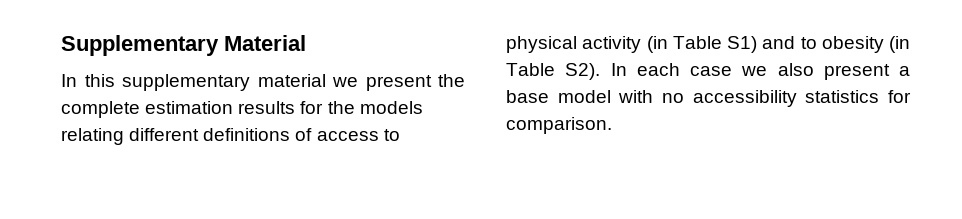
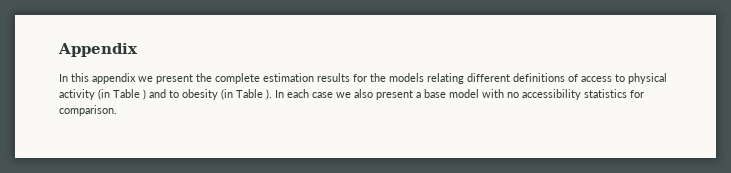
- Supplementary Material
+ Appendix
- In this supplementary material we present the complete estimation results for the models relating different definitions of access to physical activity (in Table S1) and to obesity (in Table S2). In each case we also present a base model with no accessibility statistics for comparison.
+ In this appendix we present the complete estimation results for the models relating different definitions of access to physical activity (in Table ) and to obesity (in Table ). In each case we also present a base model with no accessibility statistics for comparison.

